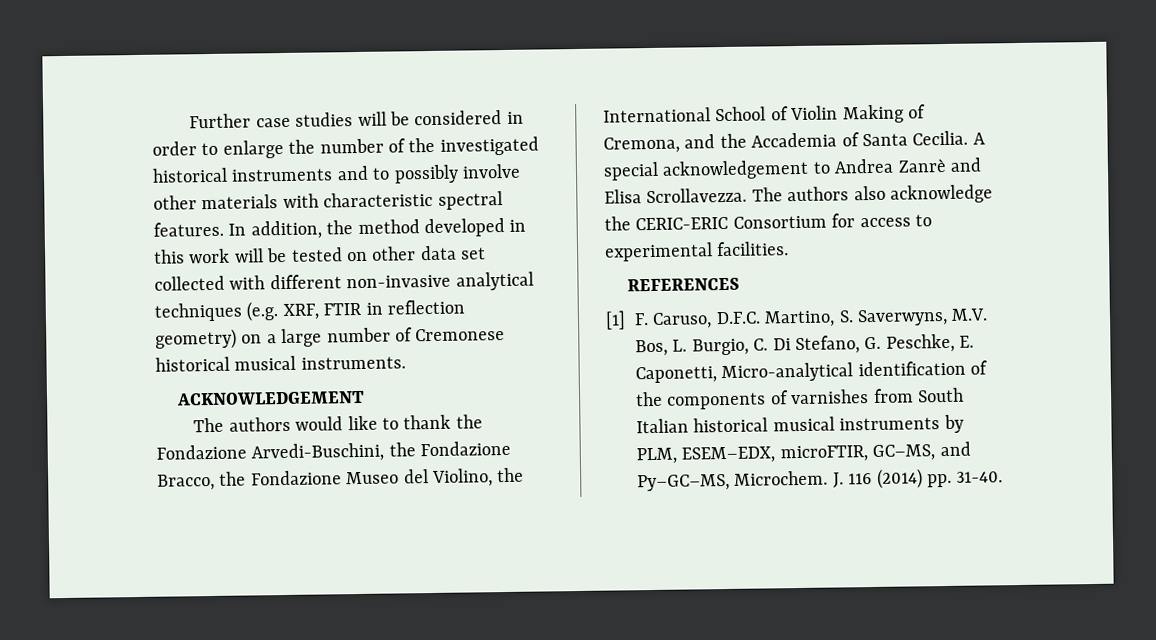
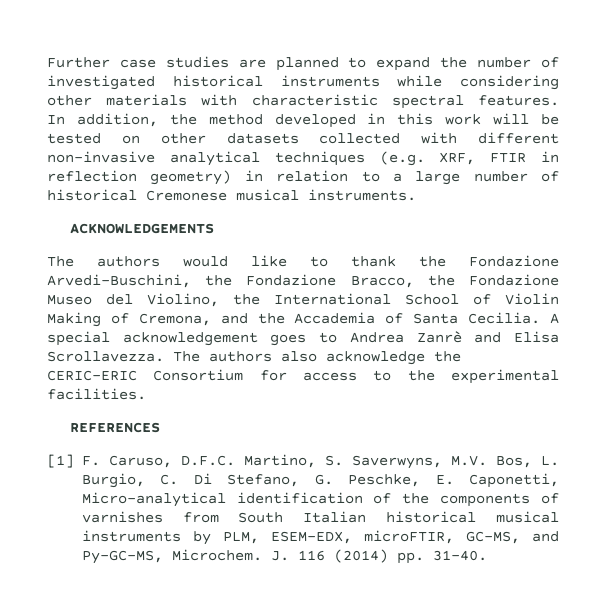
- Further case studies will be considered in order to enlarge the number of the investigated historical instruments and to possibly involve other materials with characteristic spectral features.
+ Further case studies are planned to expand the number of investigated historical instruments while considering other materials with characteristic spectral features.
- In addition, the method developed in this work will be tested on other data set collected with different non-invasive analytical techniques (e.g. XRF, FTIR in reflection geometry) on a large number of Cremonese historical musical instruments.
+ In addition, the method developed in this work will be tested on other datasets collected with different non-invasive analytical techniques (e.g. XRF, FTIR in reflection geometry) in relation to a large number of historical Cremonese musical instruments.
- ACKNOWLEDGEMENT
+ ACKNOWLEDGEMENTS
- A special acknowledgement to Andrea Zanrè and Elisa Scrollavezza.
+ A special acknowledgement goes to Andrea Zanrè and Elisa Scrollavezza.
- The authors also acknowledge the CERIC-ERIC Consortium for access to experimental facilities.
+ The authors also acknowledge the CERIC-ERIC Consortium for access to the experimental facilities.

